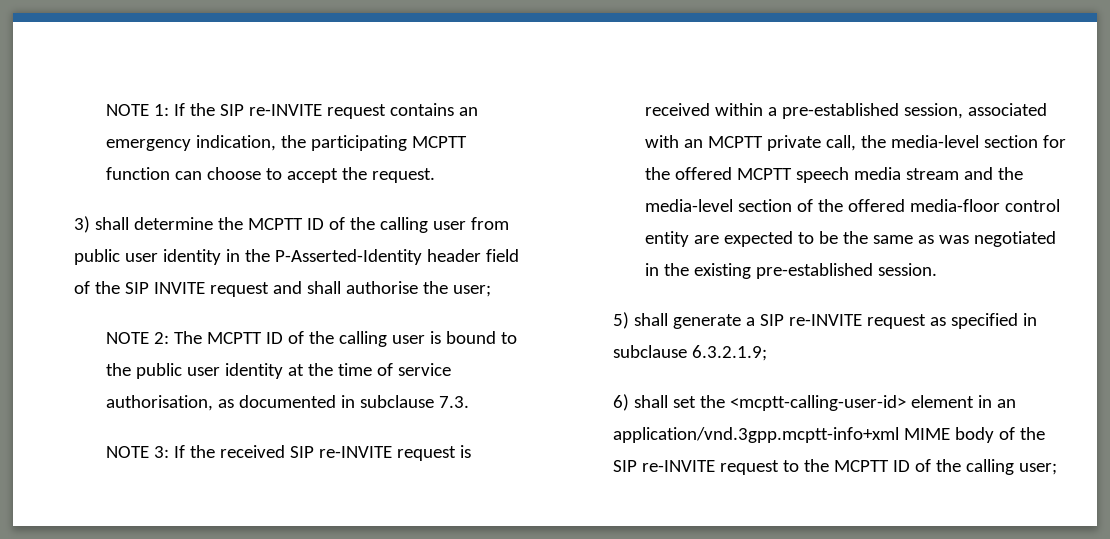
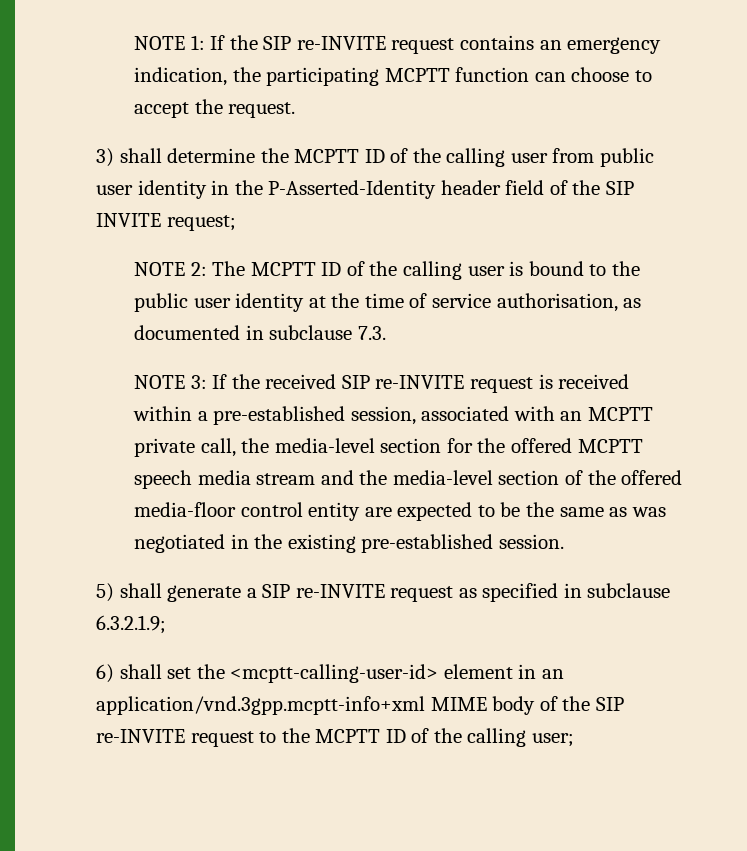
- 3) shall determine the MCPTT ID of the calling user from public user identity in the P-Asserted-Identity header field of the SIP INVITE request and shall authorise the user;
+ 3) shall determine the MCPTT ID of the calling user from public user identity in the P-Asserted-Identity header field of the SIP INVITE request;

